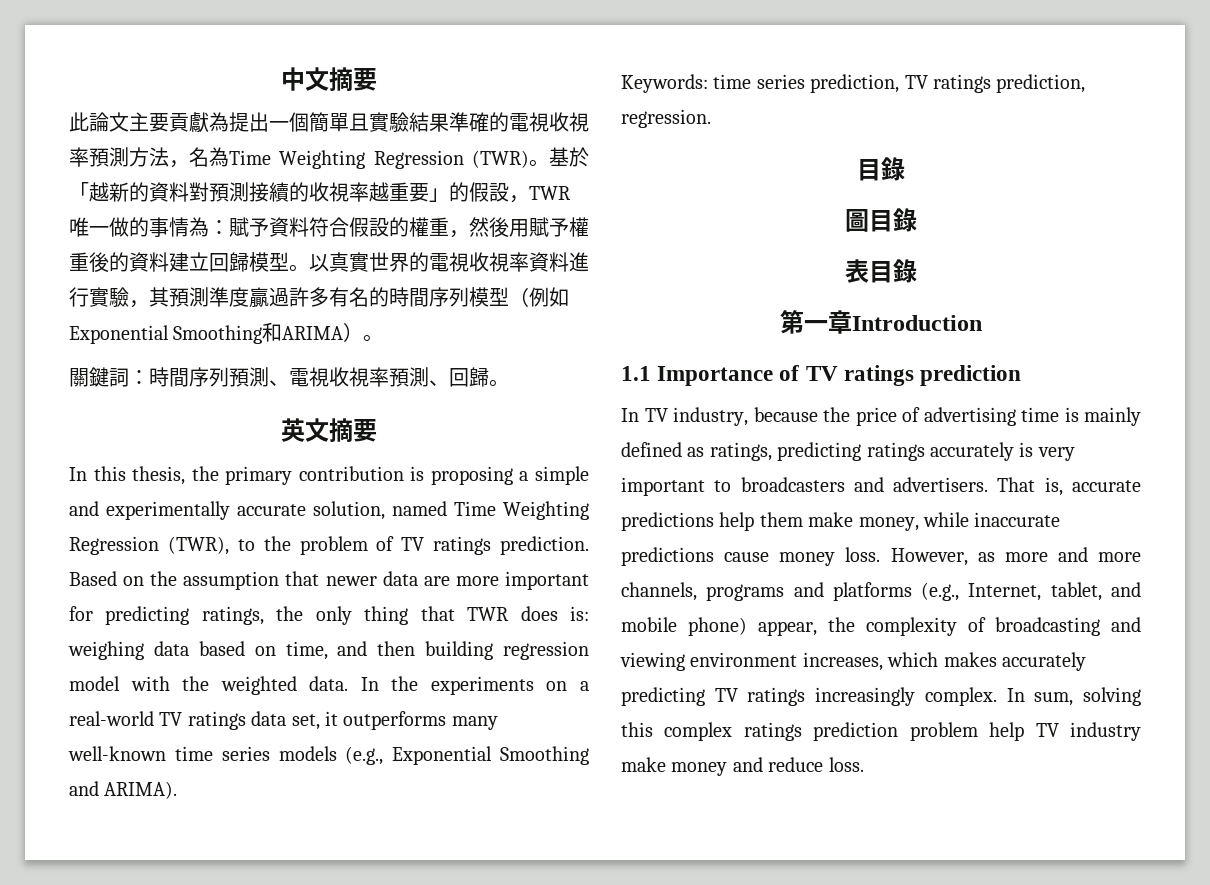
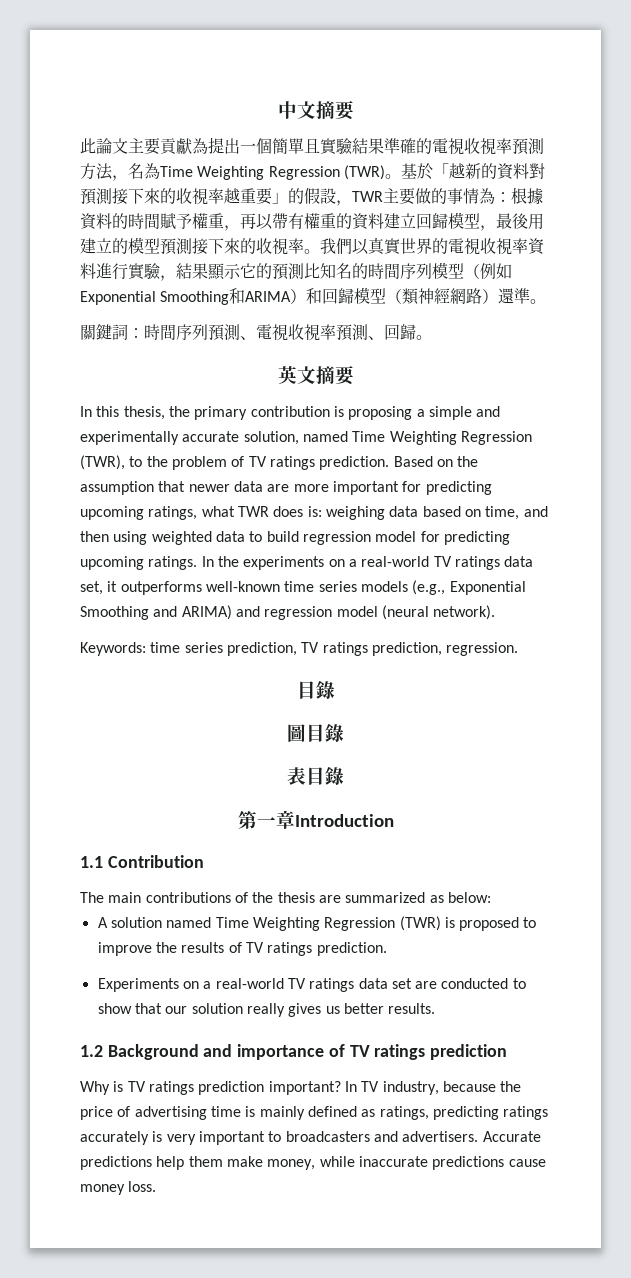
- 基於「越新的資料對預測接續的收視率越重要」的假設，TWR唯一做的事情為：賦予資料符合假設的權重，然後用賦予權重後的資料建立回歸模型。以真實世界的電視收視率資料進行實驗，其預測準度贏過許多有名的時間序列模型（例如Exponential Smoothing和ARIMA）。
+ 基於「越新的資料對預測接下來的收視率越重要」的假設，TWR主要做的事情為：根據資料的時間賦予權重，再以帶有權重的資料建立回歸模型，最後用建立的模型預測接下來的收視率。我們以真實世界的電視收視率資料進行實驗，結果顯示它的預測比知名的時間序列模型（例如Exponential Smoothing和ARIMA）和回歸模型（類神經網路）還準。
- Based on the assumption that newer data are more important for predicting ratings, the only thing that TWR does is: weighing data based on time, and then building regression model with the weighted data.
+ Based on the assumption that newer data are more important for predicting upcoming ratings, what TWR does is: weighing data based on time, and then using weighted data to build regression model for predicting upcoming ratings.
- In the experiments on a real-world TV ratings data set, it outperforms many well-known time series models (e.g., Exponential Smoothing and ARIMA).
+ In the experiments on a real-world TV ratings data set, it outperforms well-known time series models (e.g., Exponential Smoothing and ARIMA) and regression model (neural network).
- 1.1 Importance of TV ratings prediction
- In TV industry, because the price of advertising time is mainly defined as ratings, predicting ratings accurately is very important to broadcasters and advertisers.
+ 1.1 Contribution
+ The main contributions of the thesis are summarized as below:
+ A solution named Time Weighting Regression (TWR) is proposed to improve the results of TV ratings prediction.
+ Experiments on a real-world TV ratings data set are conducted to show that our solution really gives us better results.
+ 1.2 Background and importance of TV ratings prediction
+ Why is TV ratings prediction important? In TV industry, because the price of advertising time is mainly defined as ratings, predicting ratings accurately is very important to broadcasters and advertisers.
- That is, accurate predictions help them make money, while inaccurate predictions cause money loss. However, as more and more channels, programs and platforms (e.g., Internet, tablet, and mobile phone) appear, the complexity of broadcasting and viewing environment increases, which makes accurately predicting TV ratings increasingly complex. In sum, solving this complex ratings prediction problem help TV industry make money and reduce loss.
+ Accurate predictions help them make money, while inaccurate predictions cause money loss.

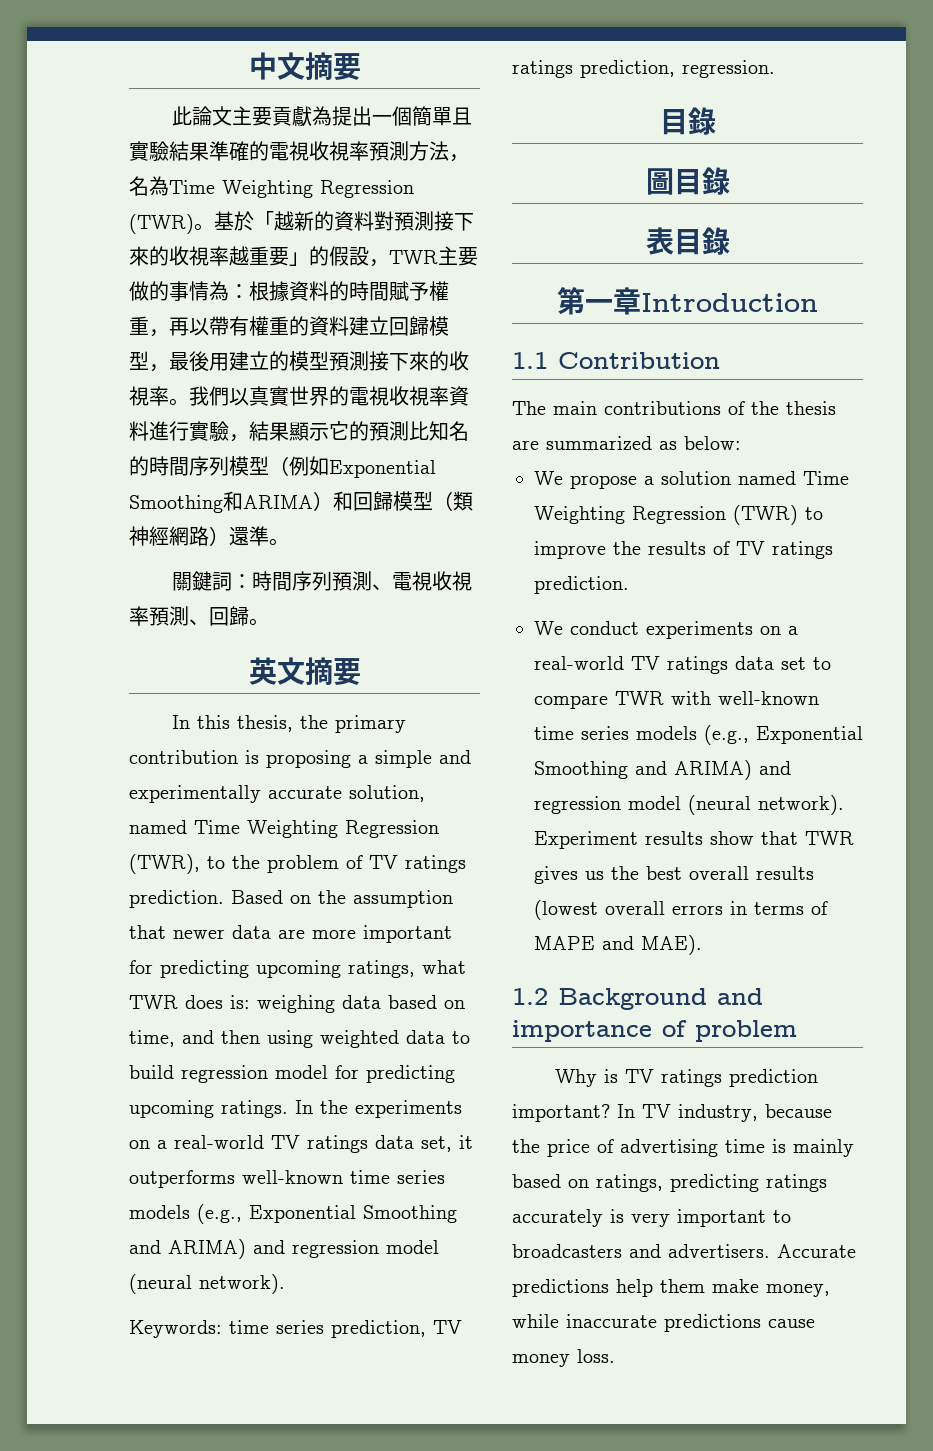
- A solution named Time Weighting Regression (TWR) is proposed to improve the results of TV ratings prediction.
+ We propose a solution named Time Weighting Regression (TWR) to improve the results of TV ratings prediction.
- Experiments on a real-world TV ratings data set are conducted to show that our solution really gives us better results.
+ We conduct experiments on a real-world TV ratings data set to compare TWR with well-known time series models (e.g., Exponential Smoothing and ARIMA) and regression model (neural network). Experiment results show that TWR gives us the best overall results (lowest overall errors in terms of MAPE and MAE).
- 1.2 Background and importance of TV ratings prediction
+ 1.2 Background and importance of problem
- In TV industry, because the price of advertising time is mainly defined as ratings, predicting ratings accurately is very important to broadcasters and advertisers.
+ In TV industry, because the price of advertising time is mainly based on ratings, predicting ratings accurately is very important to broadcasters and advertisers.

